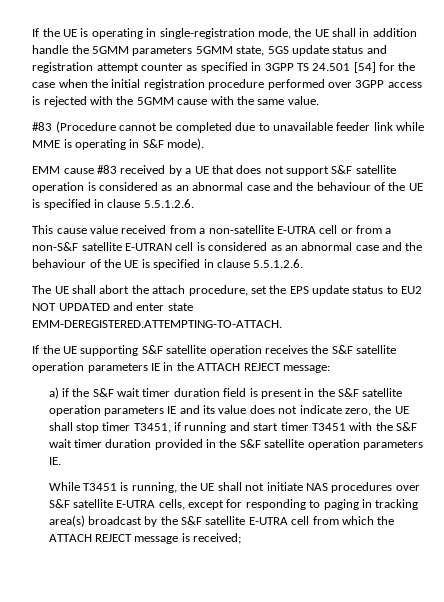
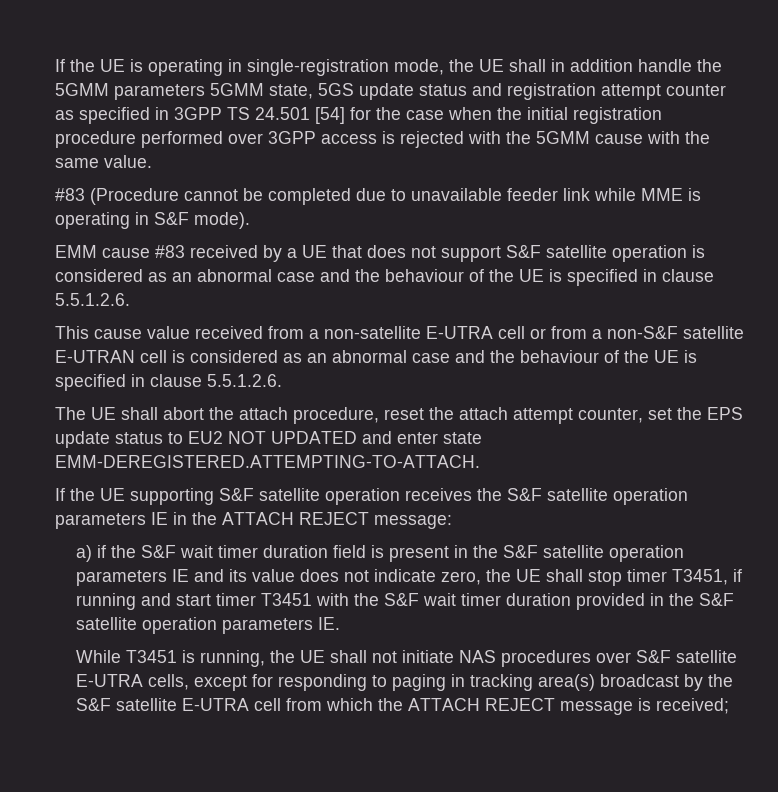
- The UE shall abort the attach procedure, set the EPS update status to EU2 NOT UPDATED and enter state EMM-DEREGISTERED.ATTEMPTING-TO-ATTACH.
+ The UE shall abort the attach procedure, reset the attach attempt counter, set the EPS update status to EU2 NOT UPDATED and enter state EMM-DEREGISTERED.ATTEMPTING-TO-ATTACH.

